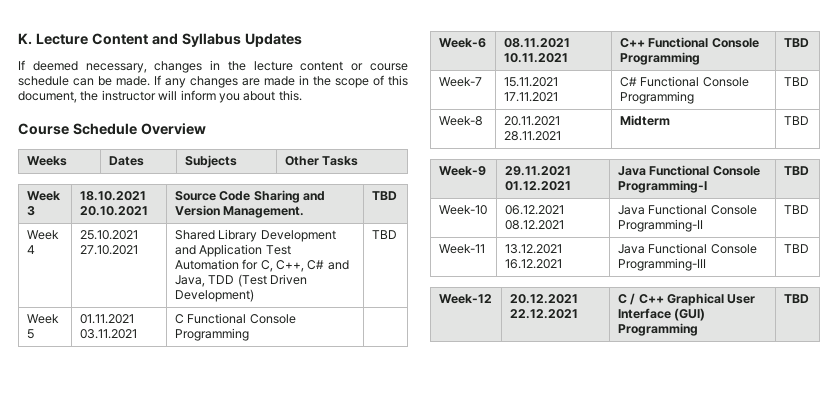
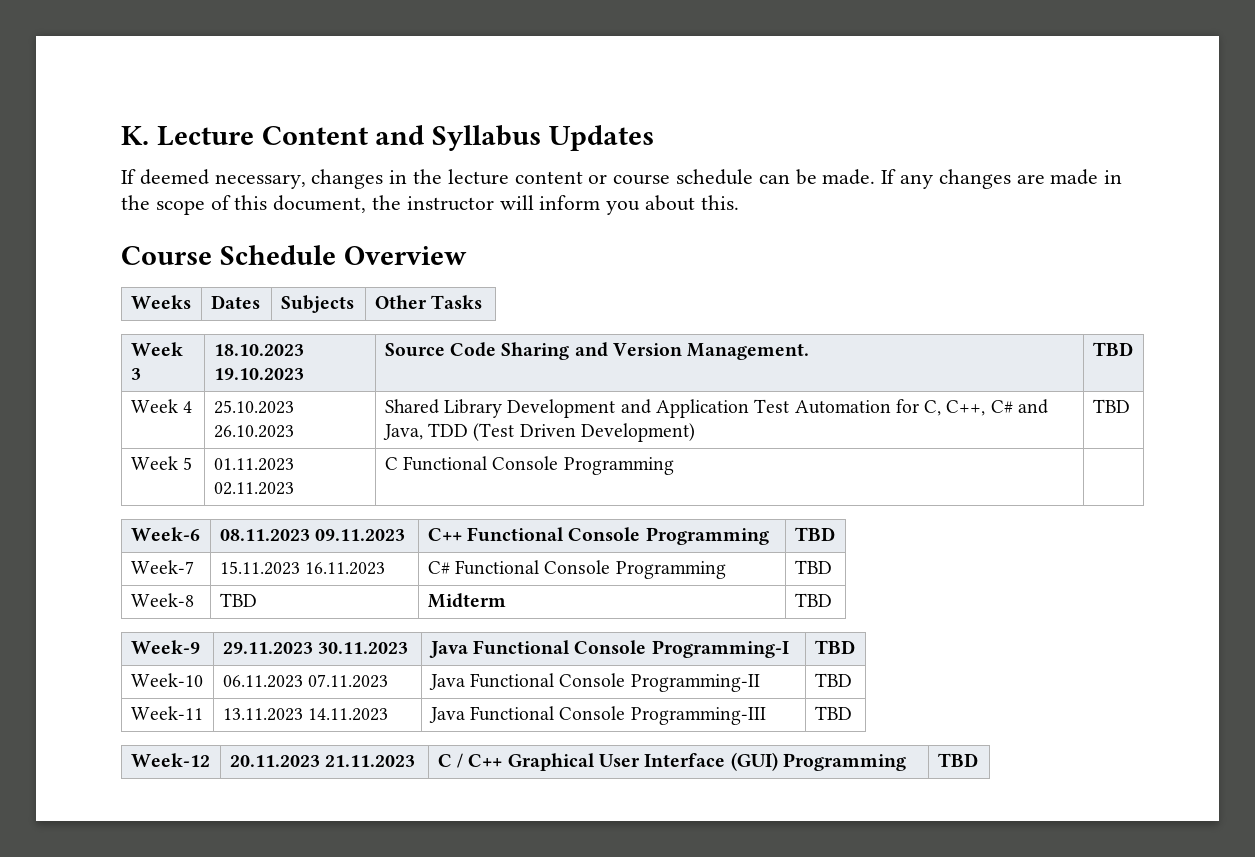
- Week 3 | 18.10.2021 20.10.2021 | Source Code Sharing and Version Management. | TBD
+ Week 3 | 18.10.2023 19.10.2023 | Source Code Sharing and Version Management. | TBD
- Week 4 | 25.10.2021 27.10.2021 | Shared Library Development and Application Test Automation for C, C++, C# and Java, TDD (Test Driven Development) | TBD
+ Week 4 | 25.10.2023 26.10.2023 | Shared Library Development and Application Test Automation for C, C++, C# and Java, TDD (Test Driven Development) | TBD
- Week 5 | 01.11.2021 03.11.2021 | C Functional Console Programming |
+ Week 5 | 01.11.2023 02.11.2023 | C Functional Console Programming |
- Week-6 | 08.11.2021 10.11.2021 | C++ Functional Console Programming | TBD
+ Week-6 | 08.11.2023 09.11.2023 | C++ Functional Console Programming | TBD
- Week-7 | 15.11.2021 17.11.2021 | C# Functional Console Programming | TBD
+ Week-7 | 15.11.2023 16.11.2023 | C# Functional Console Programming | TBD
- Week-8 | 20.11.2021 28.11.2021 | Midterm | TBD
+ Week-8 | TBD | Midterm | TBD
- Week-9 | 29.11.2021 01.12.2021 | Java Functional Console Programming-I | TBD
+ Week-9 | 29.11.2023 30.11.2023 | Java Functional Console Programming-I | TBD
- Week-10 | 06.12.2021 08.12.2021 | Java Functional Console Programming-II | TBD
+ Week-10 | 06.11.2023 07.11.2023 | Java Functional Console Programming-II | TBD
- Week-11 | 13.12.2021 16.12.2021 | Java Functional Console Programming-III | TBD
+ Week-11 | 13.11.2023 14.11.2023 | Java Functional Console Programming-III | TBD
- Week-12 | 20.12.2021 22.12.2021 | C / C++ Graphical User Interface (GUI) Programming | TBD
+ Week-12 | 20.11.2023 21.11.2023 | C / C++ Graphical User Interface (GUI) Programming | TBD

